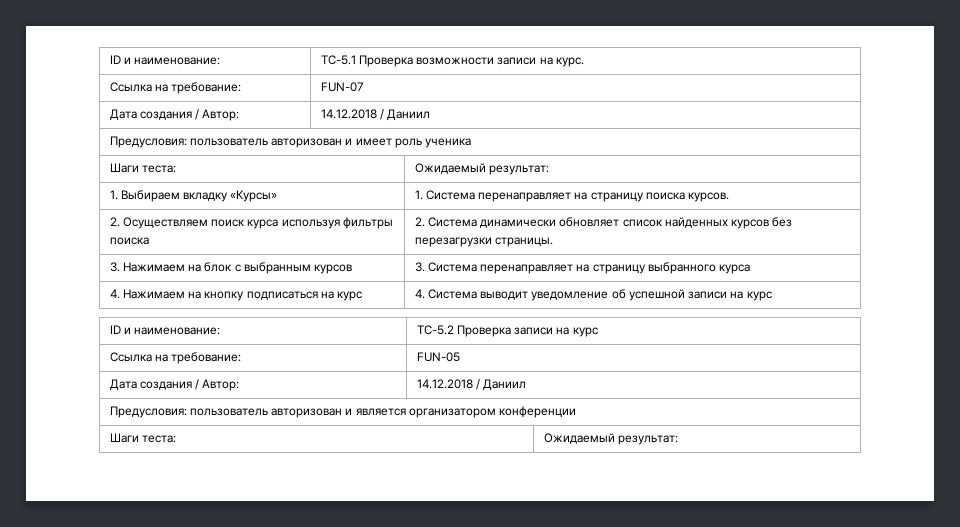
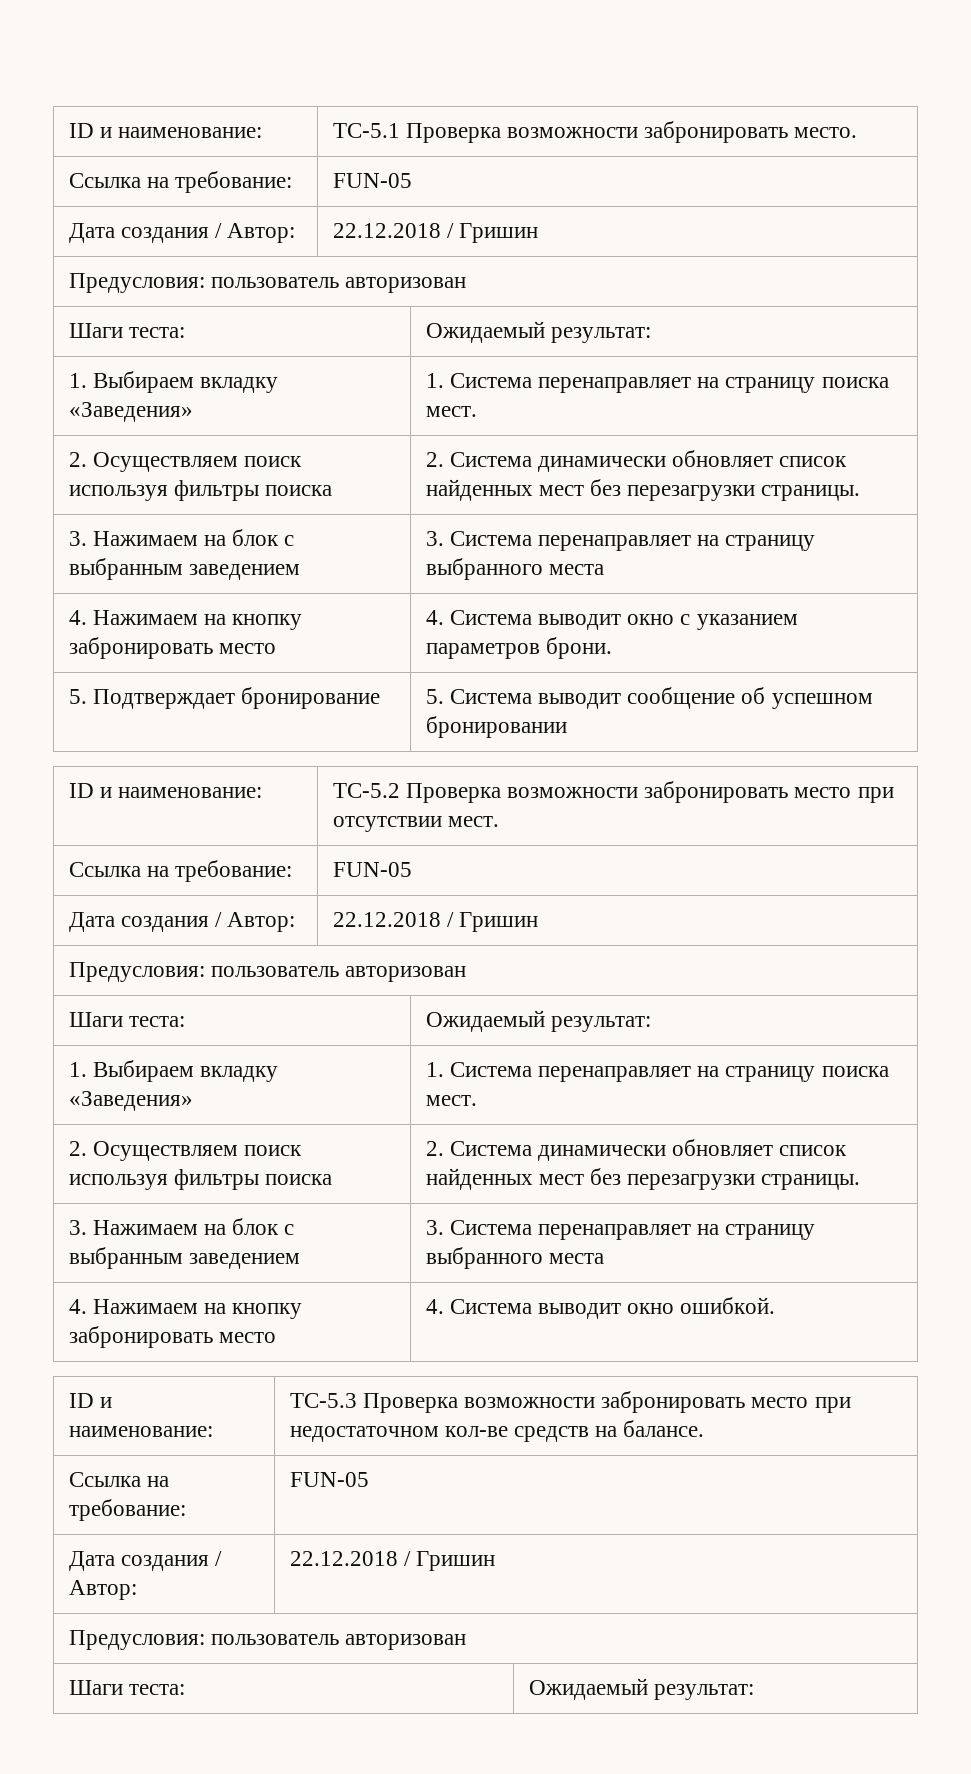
- ID и наименование: | TC-5.1 Проверка возможности записи на курс.
- Ссылка на требование: | FUN-07
- Дата создания / Автор: | 14.12.2018 / Даниил
- Предусловия: пользователь авторизован и имеет роль ученика
+ ID и наименование: | TC-5.1 Проверка возможности забронировать место.
+ Ссылка на требование: | FUN-05
+ Дата создания / Автор: | 22.12.2018 / Гришин
+ Предусловия: пользователь авторизован
  Шаги теста: | Ожидаемый результат:
- 1. Выбираем вкладку «Курсы» | 1. Система перенаправляет на страницу поиска курсов.
- 2. Осуществляем поиск курса используя фильтры поиска | 2. Система динамически обновляет список найденных курсов без перезагрузки страницы.
- 3. Нажимаем на блок с выбранным курсов | 3. Система перенаправляет на страницу выбранного курса
- 4. Нажимаем на кнопку подписаться на курс | 4. Система выводит уведомление об успешной записи на курс
- ID и наименование: | TC-5.2 Проверка записи на курс
+ 1. Выбираем вкладку «Заведения» | 1. Система перенаправляет на страницу поиска мест.
+ 2. Осуществляем поиск используя фильтры поиска | 2. Система динамически обновляет список найденных мест без перезагрузки страницы.
+ 3. Нажимаем на блок с выбранным заведением | 3. Система перенаправляет на страницу выбранного места
+ 4. Нажимаем на кнопку забронировать место | 4. Система выводит окно с указанием параметров брони.
+ 5. Подтверждает бронирование | 5. Система выводит сообщение об успешном бронировании
+ ID и наименование: | TC-5.2 Проверка возможности забронировать место при отсутствии мест.
  Ссылка на требование: | FUN-05
- Дата создания / Автор: | 14.12.2018 / Даниил
- Предусловия: пользователь авторизован и является организатором конференции
+ Дата создания / Автор: | 22.12.2018 / Гришин
+ Предусловия: пользователь авторизован
+ Шаги теста: | Ожидаемый результат:
+ 1. Выбираем вкладку «Заведения» | 1. Система перенаправляет на страницу поиска мест.
+ 2. Осуществляем поиск используя фильтры поиска | 2. Система динамически обновляет список найденных мест без перезагрузки страницы.
+ 3. Нажимаем на блок с выбранным заведением | 3. Система перенаправляет на страницу выбранного места
+ 4. Нажимаем на кнопку забронировать место | 4. Система выводит окно ошибкой.
+ ID и наименование: | TC-5.3 Проверка возможности забронировать место при недостаточном кол-ве средств на балансе.
+ Ссылка на требование: | FUN-05
+ Дата создания / Автор: | 22.12.2018 / Гришин
+ Предусловия: пользователь авторизован

